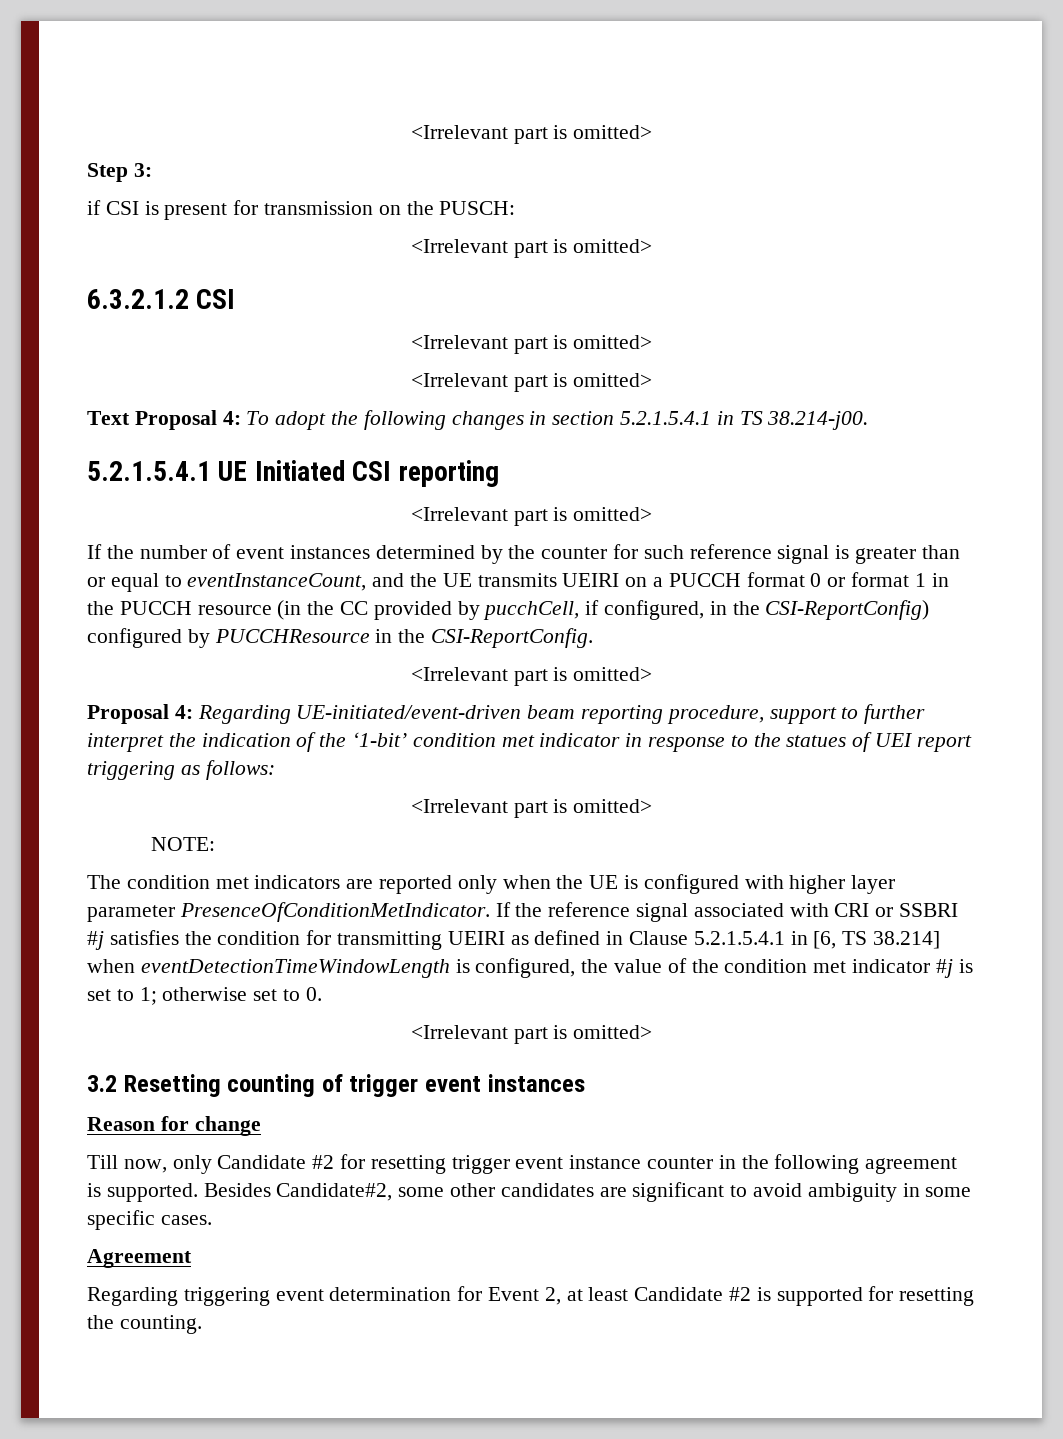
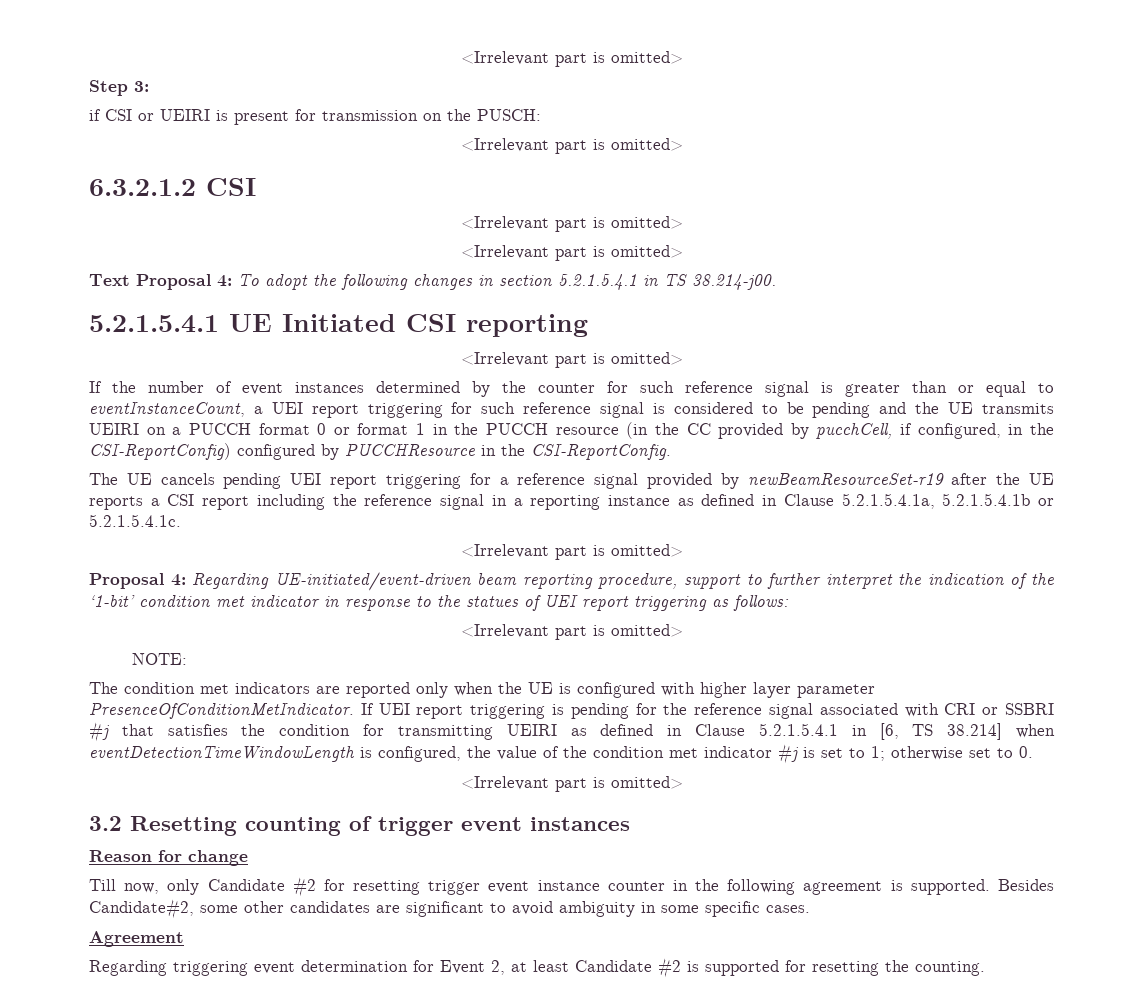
- if CSI is present for transmission on the PUSCH:
+ if CSI or UEIRI is present for transmission on the PUSCH:
- If the number of event instances determined by the counter for such reference signal is greater than or equal to eventInstanceCount, and the UE transmits UEIRI on a PUCCH format 0 or format 1 in the PUCCH resource (in the CC provided by pucchCell, if configured, in the CSI-ReportConfig) configured by PUCCHResource in the CSI-ReportConfig.
+ If the number of event instances determined by the counter for such reference signal is greater than or equal to eventInstanceCount, a UEI report triggering for such reference signal is considered to be pending and the UE transmits UEIRI on a PUCCH format 0 or format 1 in the PUCCH resource (in the CC provided by pucchCell, if configured, in the CSI-ReportConfig) configured by PUCCHResource in the CSI-ReportConfig.
+ The UE cancels pending UEI report triggering for a reference signal provided by newBeamResourceSet-r19 after the UE reports a CSI report including the reference signal in a reporting instance as defined in Clause 5.2.1.5.4.1a, 5.2.1.5.4.1b or 5.2.1.5.4.1c.
- If the reference signal associated with CRI or SSBRI #j satisfies the condition for transmitting UEIRI as defined in Clause 5.2.1.5.4.1 in [6, TS 38.214] when eventDetectionTimeWindowLength is configured, the value of the condition met indicator #j is set to 1; otherwise set to 0.
+ If UEI report triggering is pending for the reference signal associated with CRI or SSBRI #j that satisfies the condition for transmitting UEIRI as defined in Clause 5.2.1.5.4.1 in [6, TS 38.214] when eventDetectionTimeWindowLength is configured, the value of the condition met indicator #j is set to 1; otherwise set to 0.

